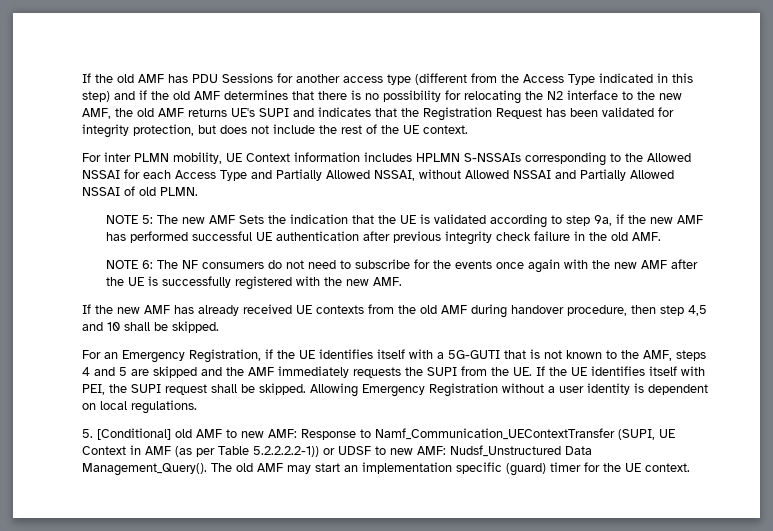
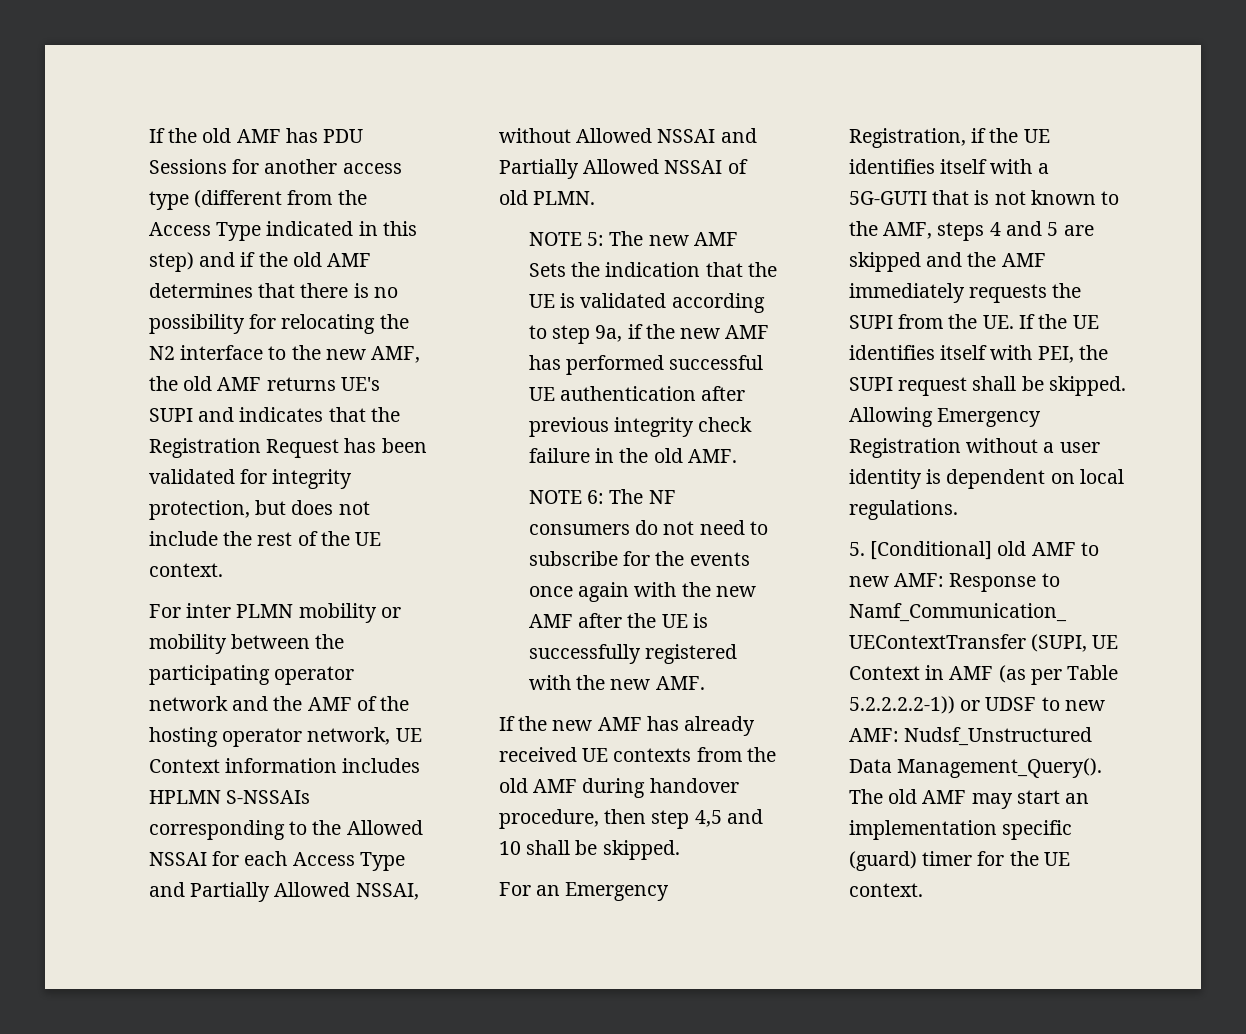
- For inter PLMN mobility, UE Context information includes HPLMN S-NSSAIs corresponding to the Allowed NSSAI for each Access Type and Partially Allowed NSSAI, without Allowed NSSAI and Partially Allowed NSSAI of old PLMN.
+ For inter PLMN mobility or mobility between the participating operator network and the AMF of the hosting operator network, UE Context information includes HPLMN S-NSSAIs corresponding to the Allowed NSSAI for each Access Type and Partially Allowed NSSAI, without Allowed NSSAI and Partially Allowed NSSAI of old PLMN.

